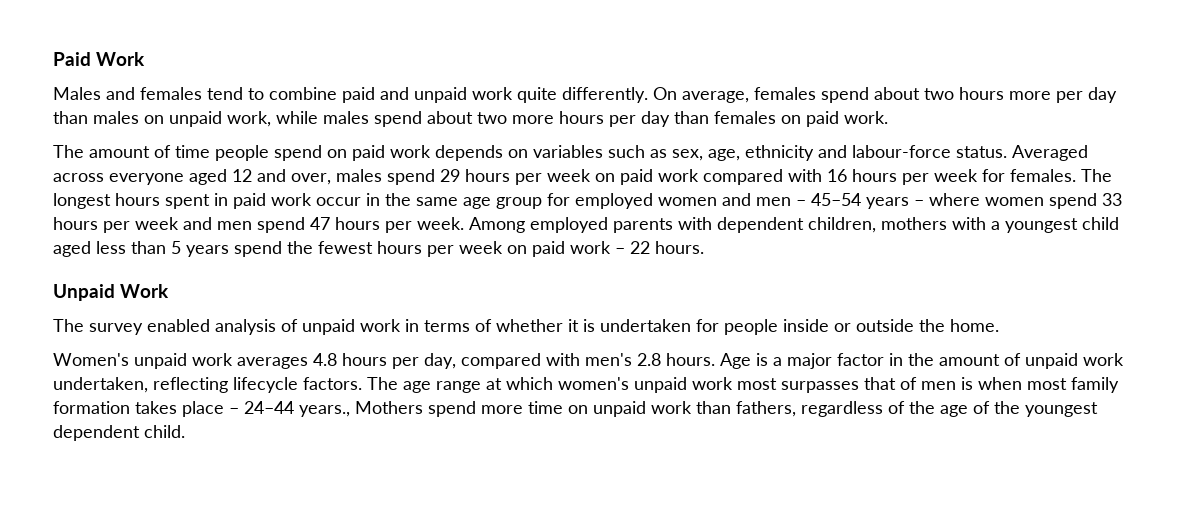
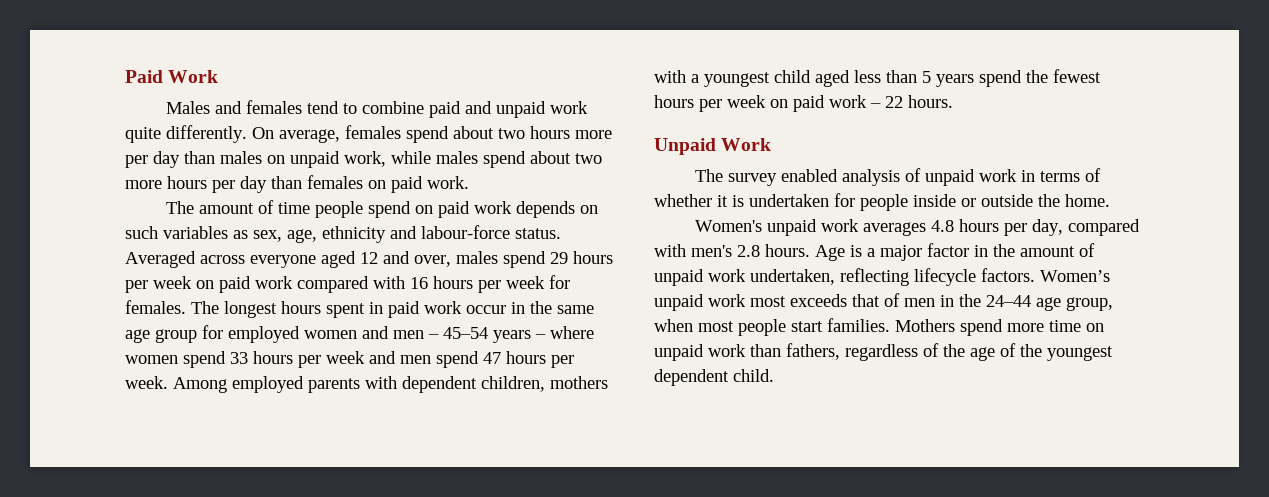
- The amount of time people spend on paid work depends on variables such as sex, age, ethnicity and labour-force status.
+ The amount of time people spend on paid work depends on such variables as sex, age, ethnicity and labour-force status.
- The age range at which women's unpaid work most surpasses that of men is when most family formation takes place – 24–44 years., Mothers spend more time on unpaid work than fathers, regardless of the age of the youngest dependent child.
+ Women’s unpaid work most exceeds that of men in the 24–44 age group, when most people start families. Mothers spend more time on unpaid work than fathers, regardless of the age of the youngest dependent child.

